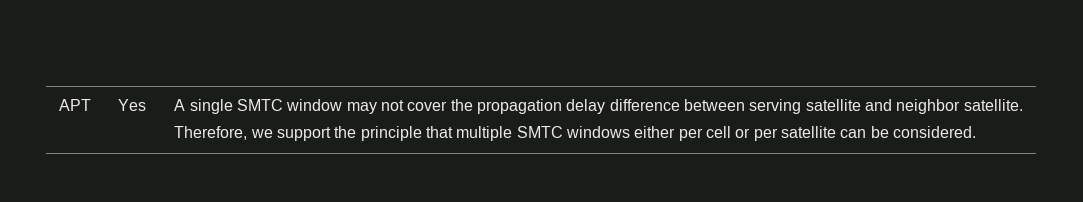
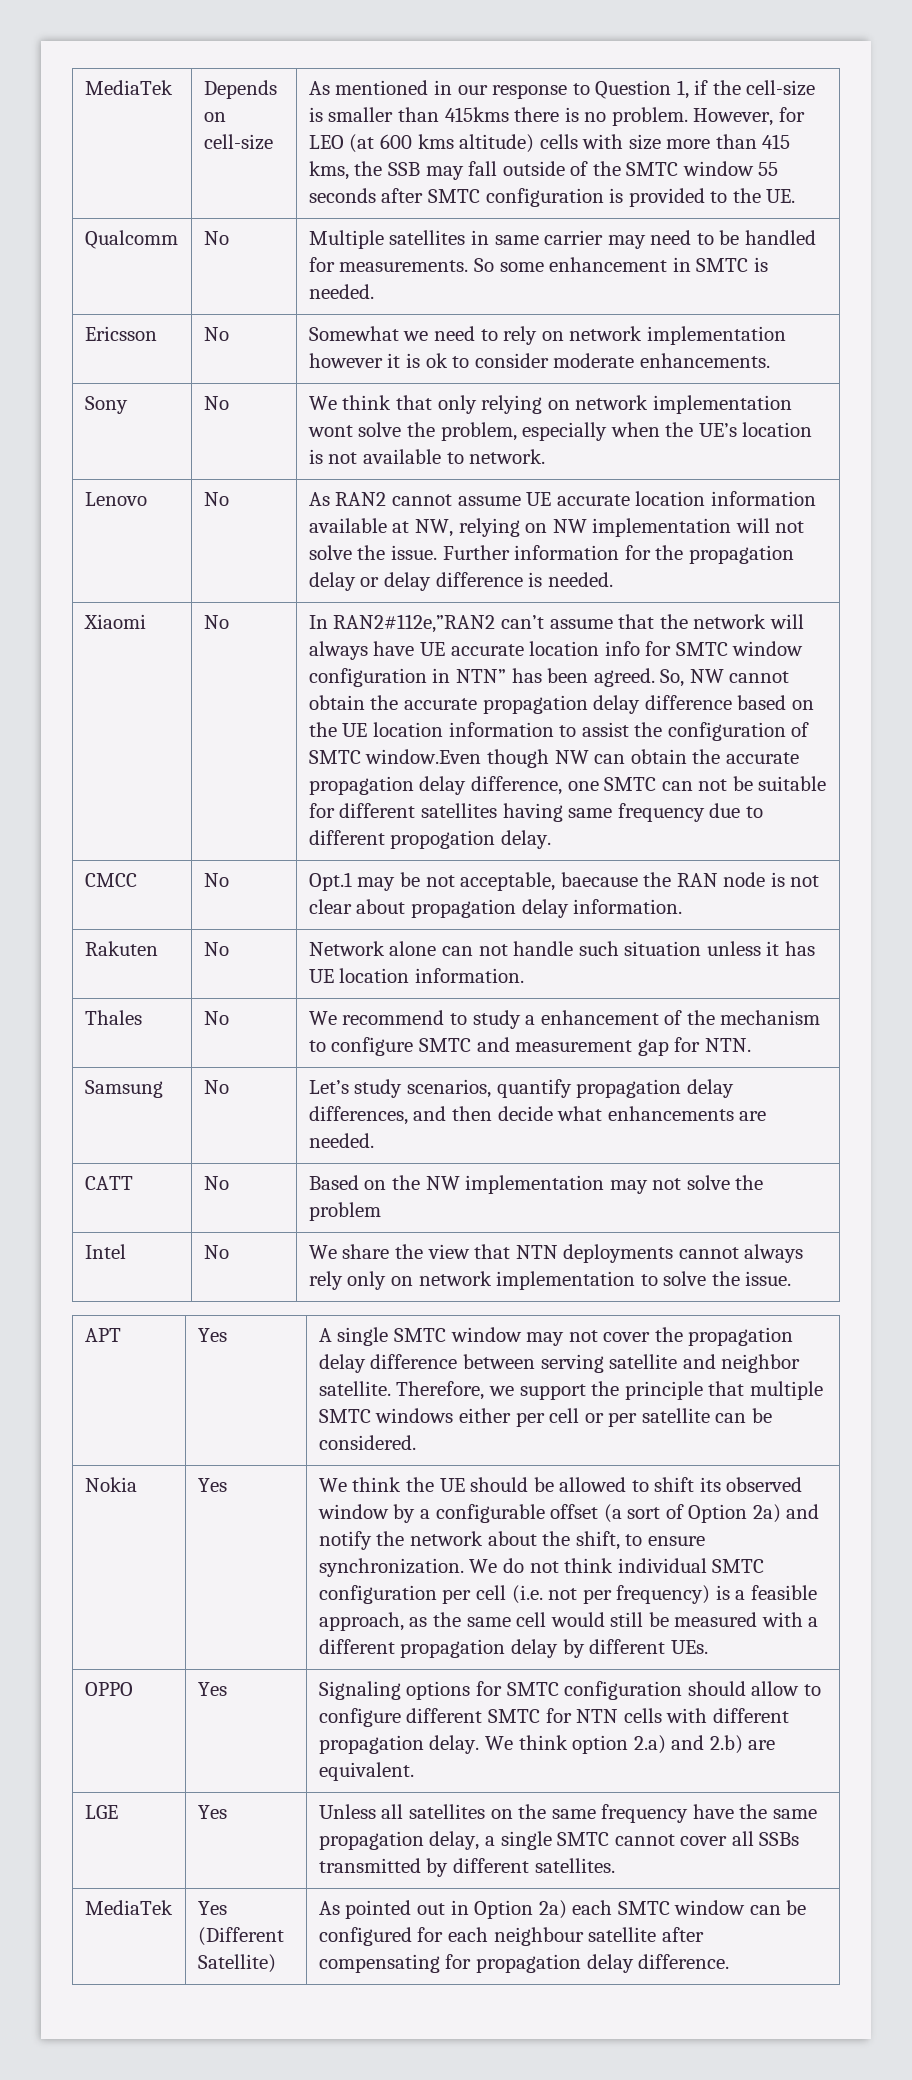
+ MediaTek | Depends on cell-size | As mentioned in our response to Question 1, if the cell-size is smaller than 415kms there is no problem. However, for LEO (at 600 kms altitude) cells with size more than 415 kms, the SSB may fall outside of the SMTC window 55 seconds after SMTC configuration is provided to the UE.
+ Qualcomm | No | Multiple satellites in same carrier may need to be handled for measurements. So some enhancement in SMTC is needed.
+ Ericsson | No | Somewhat we need to rely on network implementation however it is ok to consider moderate enhancements.
+ Sony | No | We think that only relying on network implementation wont solve the problem, especially when the UE’s location is not available to network.
+ Lenovo | No | As RAN2 cannot assume UE accurate location information available at NW, relying on NW implementation will not solve the issue. Further information for the propagation delay or delay difference is needed.
+ Xiaomi | No | In RAN2#112e,”RAN2 can’t assume that the network will always have UE accurate location info for SMTC window configuration in NTN” has been agreed. So, NW cannot obtain the accurate propagation delay difference based on the UE location information to assist the configuration of SMTC window.Even though NW can obtain the accurate propagation delay difference, one SMTC can not be suitable for different satellites having same frequency due to different propogation delay.
+ CMCC | No | Opt.1 may be not acceptable, baecause the RAN node is not clear about propagation delay information.
+ Rakuten | No | Network alone can not handle such situation unless it has UE location information.
+ Thales | No | We recommend to study a enhancement of the mechanism to configure SMTC and measurement gap for NTN.
+ Samsung | No | Let’s study scenarios, quantify propagation delay differences, and then decide what enhancements are needed.
+ CATT | No | Based on the NW implementation may not solve the problem
+ Intel | No | We share the view that NTN deployments cannot always rely only on network implementation to solve the issue.
+ Nokia | Yes | We think the UE should be allowed to shift its observed window by a configurable offset (a sort of Option 2a) and notify the network about the shift, to ensure synchronization. We do not think individual SMTC configuration per cell (i.e. not per frequency) is a feasible approach, as the same cell would still be measured with a different propagation delay by different UEs.
+ OPPO | Yes | Signaling options for SMTC configuration should allow to configure different SMTC for NTN cells with different propagation delay. We think option 2.a) and 2.b) are equivalent.
+ LGE | Yes | Unless all satellites on the same frequency have the same propagation delay, a single SMTC cannot cover all SSBs transmitted by different satellites.
+ MediaTek | Yes (Different Satellite) | As pointed out in Option 2a) each SMTC window can be configured for each neighbour satellite after compensating for propagation delay difference.

